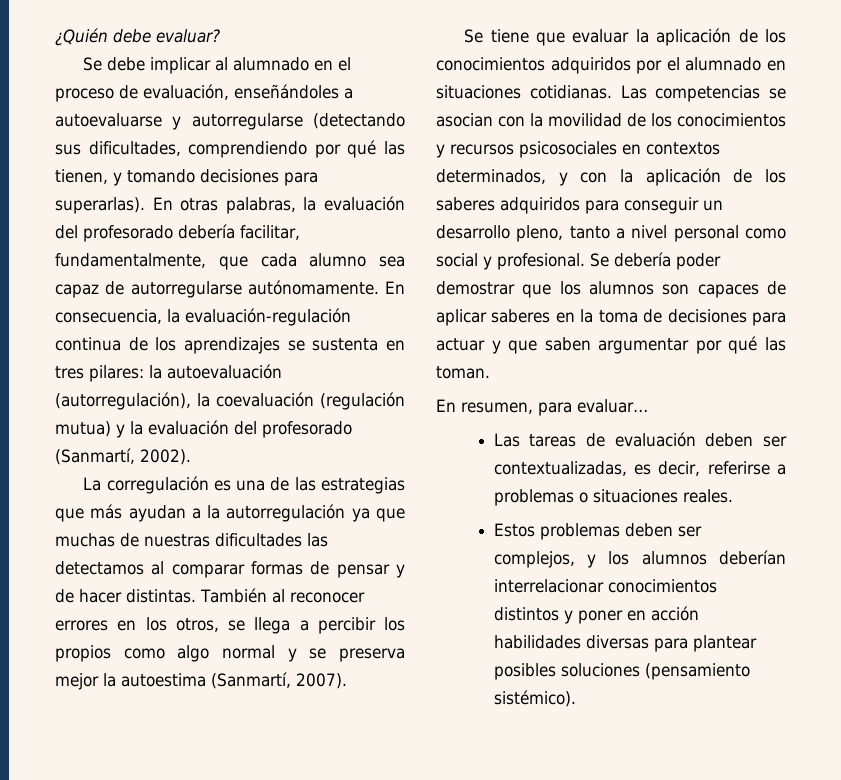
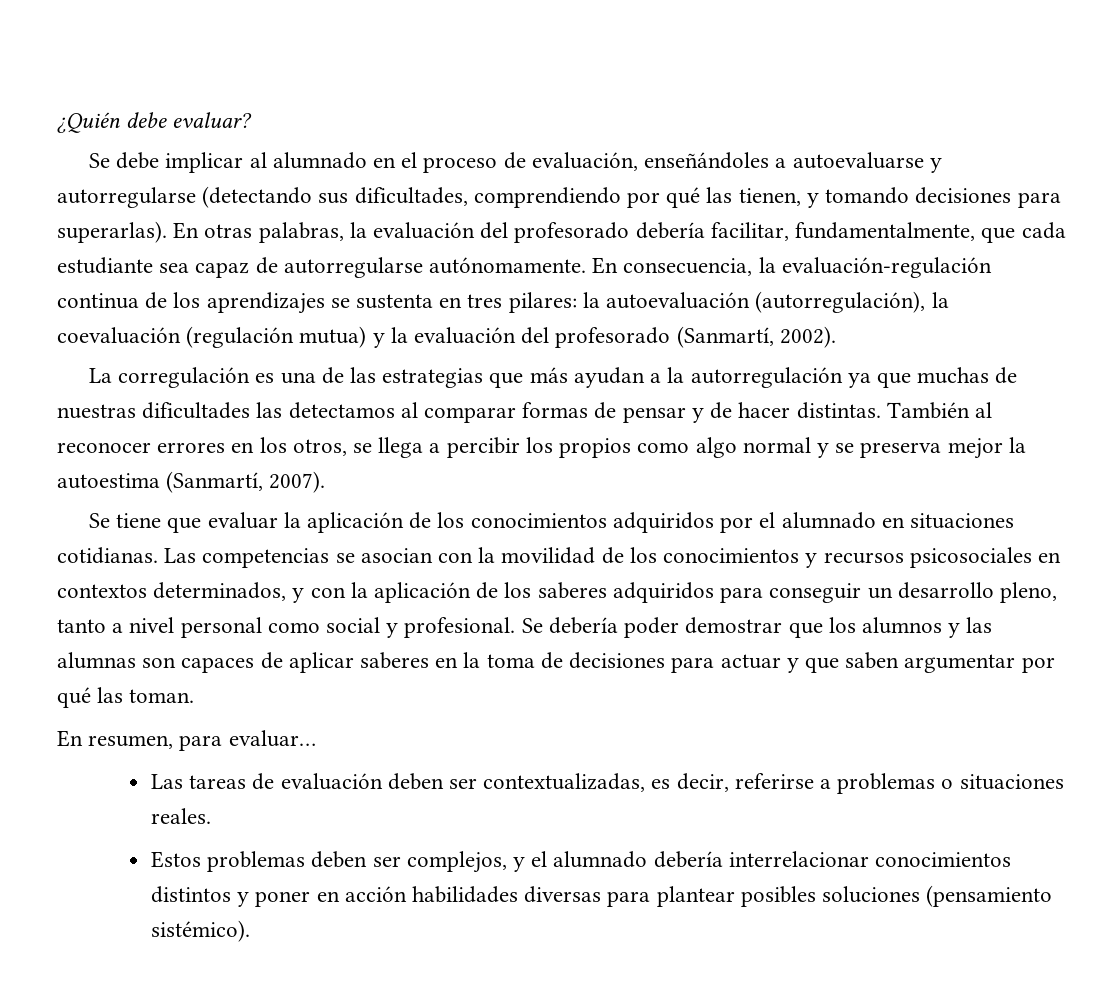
- En otras palabras, la evaluación del profesorado debería facilitar, fundamentalmente, que cada alumno sea capaz de autorregularse autónomamente.
+ En otras palabras, la evaluación del profesorado debería facilitar, fundamentalmente, que cada estudiante sea capaz de autorregularse autónomamente.
- Se debería poder demostrar que los alumnos son capaces de aplicar saberes en la toma de decisiones para actuar y que saben argumentar por qué las toman.
+ Se debería poder demostrar que los alumnos y las alumnas son capaces de aplicar saberes en la toma de decisiones para actuar y que saben argumentar por qué las toman.
- Estos problemas deben ser complejos, y los alumnos deberían interrelacionar conocimientos distintos y poner en acción habilidades diversas para plantear posibles soluciones (pensamiento sistémico).
+ Estos problemas deben ser complejos, y el alumnado debería interrelacionar conocimientos distintos y poner en acción habilidades diversas para plantear posibles soluciones (pensamiento sistémico).

